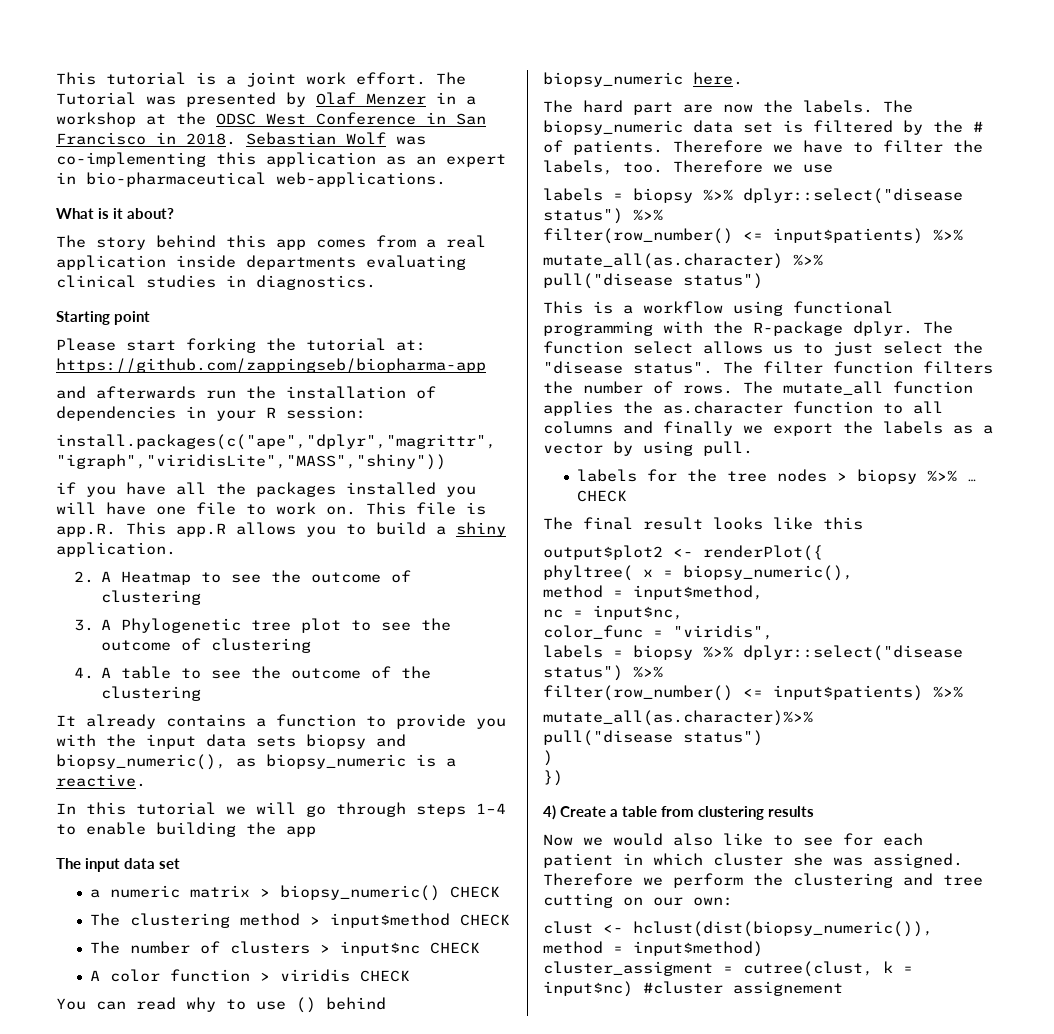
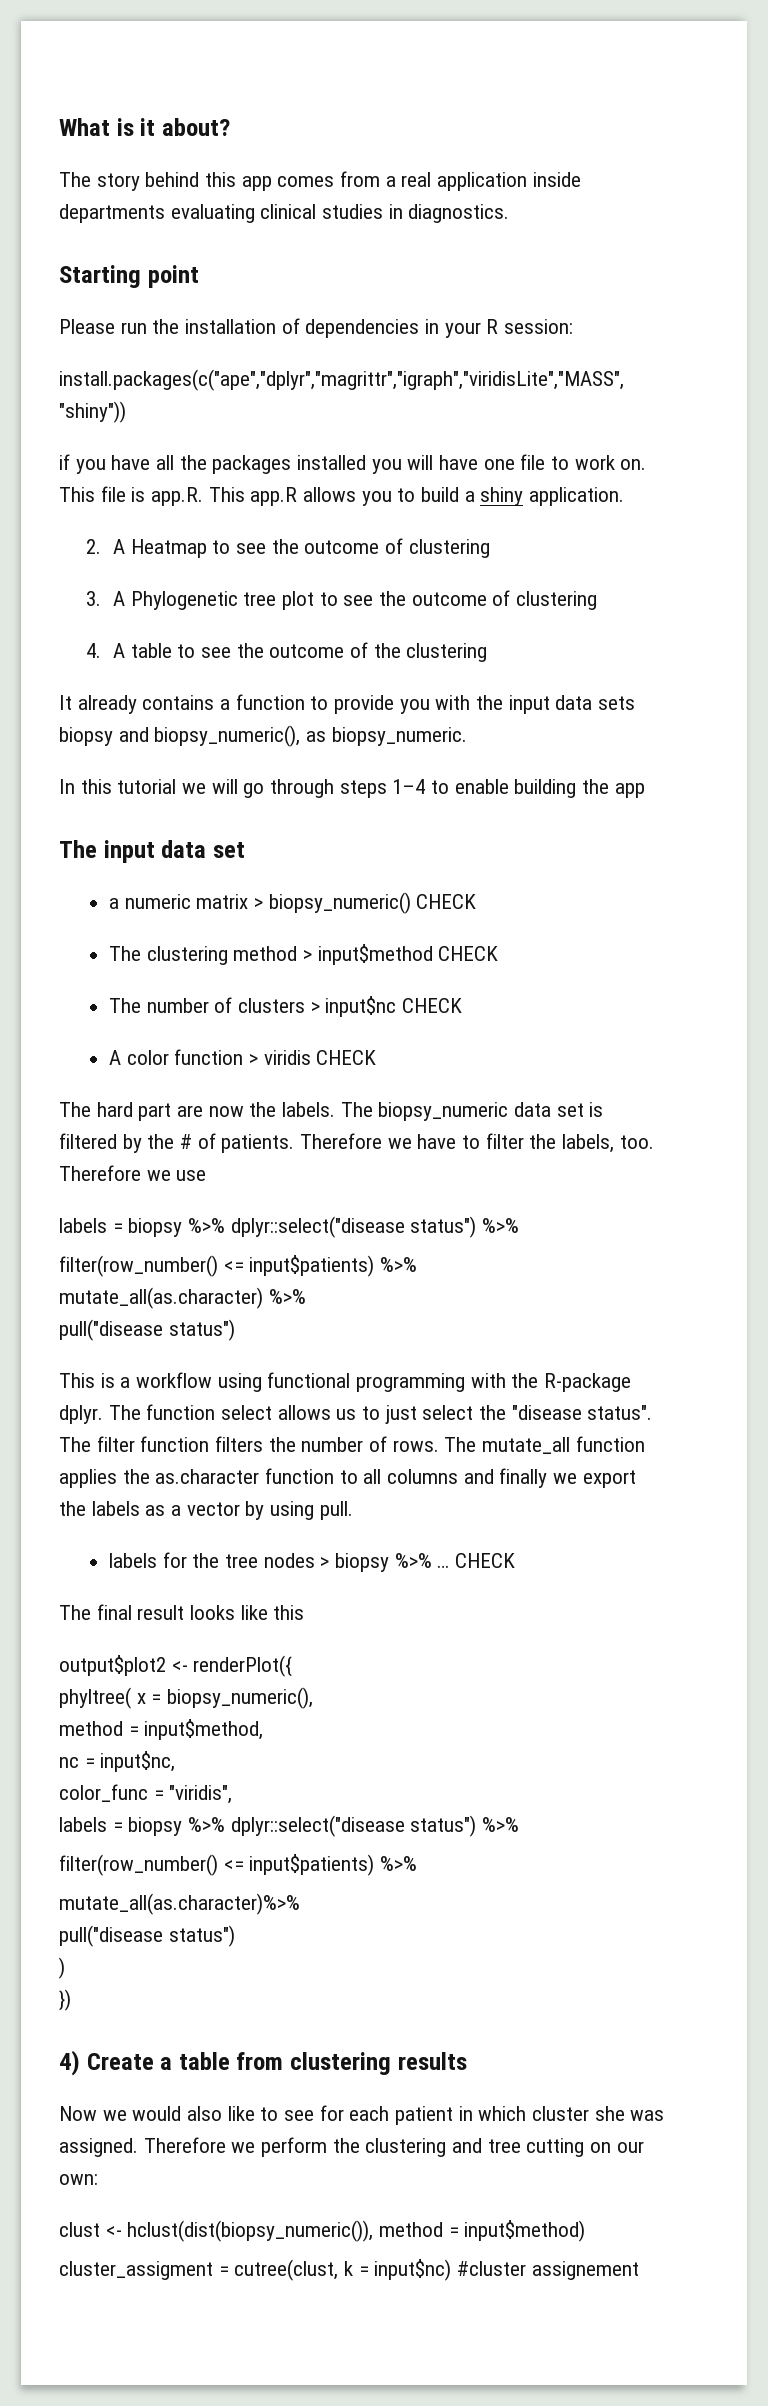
- This tutorial is a joint work effort. The Tutorial was presented by Olaf Menzer in a workshop at the ODSC West Conference in San Francisco in 2018. Sebastian Wolf was co-implementing this application as an expert in bio-pharmaceutical web-applications.
- Please start forking the tutorial at: https://github.com/zappingseb/biopharma-app
- and afterwards run the installation of dependencies in your R session:
+ Please run the installation of dependencies in your R session:
- It already contains a function to provide you with the input data sets biopsy and biopsy_numeric(), as biopsy_numeric is a reactive.
+ It already contains a function to provide you with the input data sets biopsy and biopsy_numeric(), as biopsy_numeric.
- You can read why to use () behind biopsy_numeric here.

